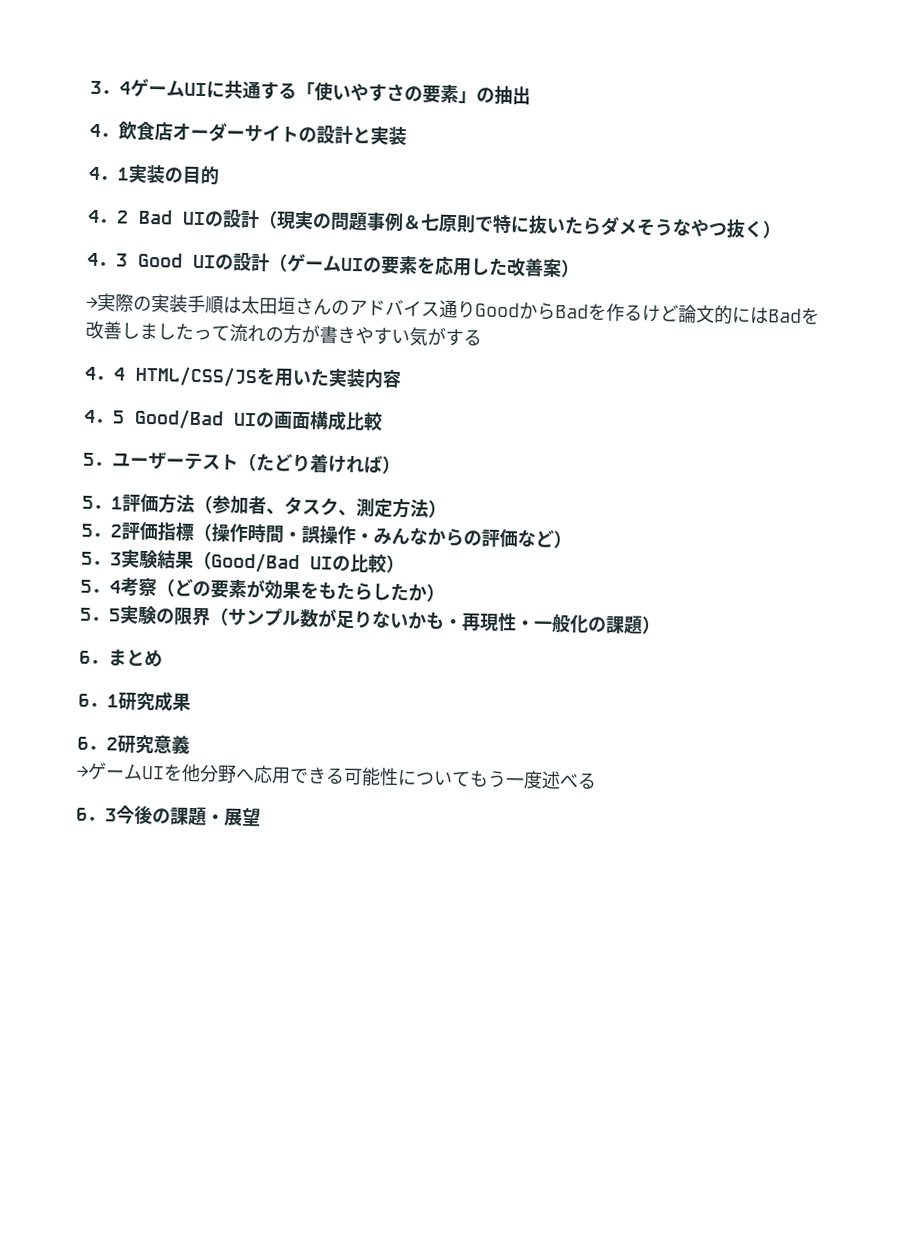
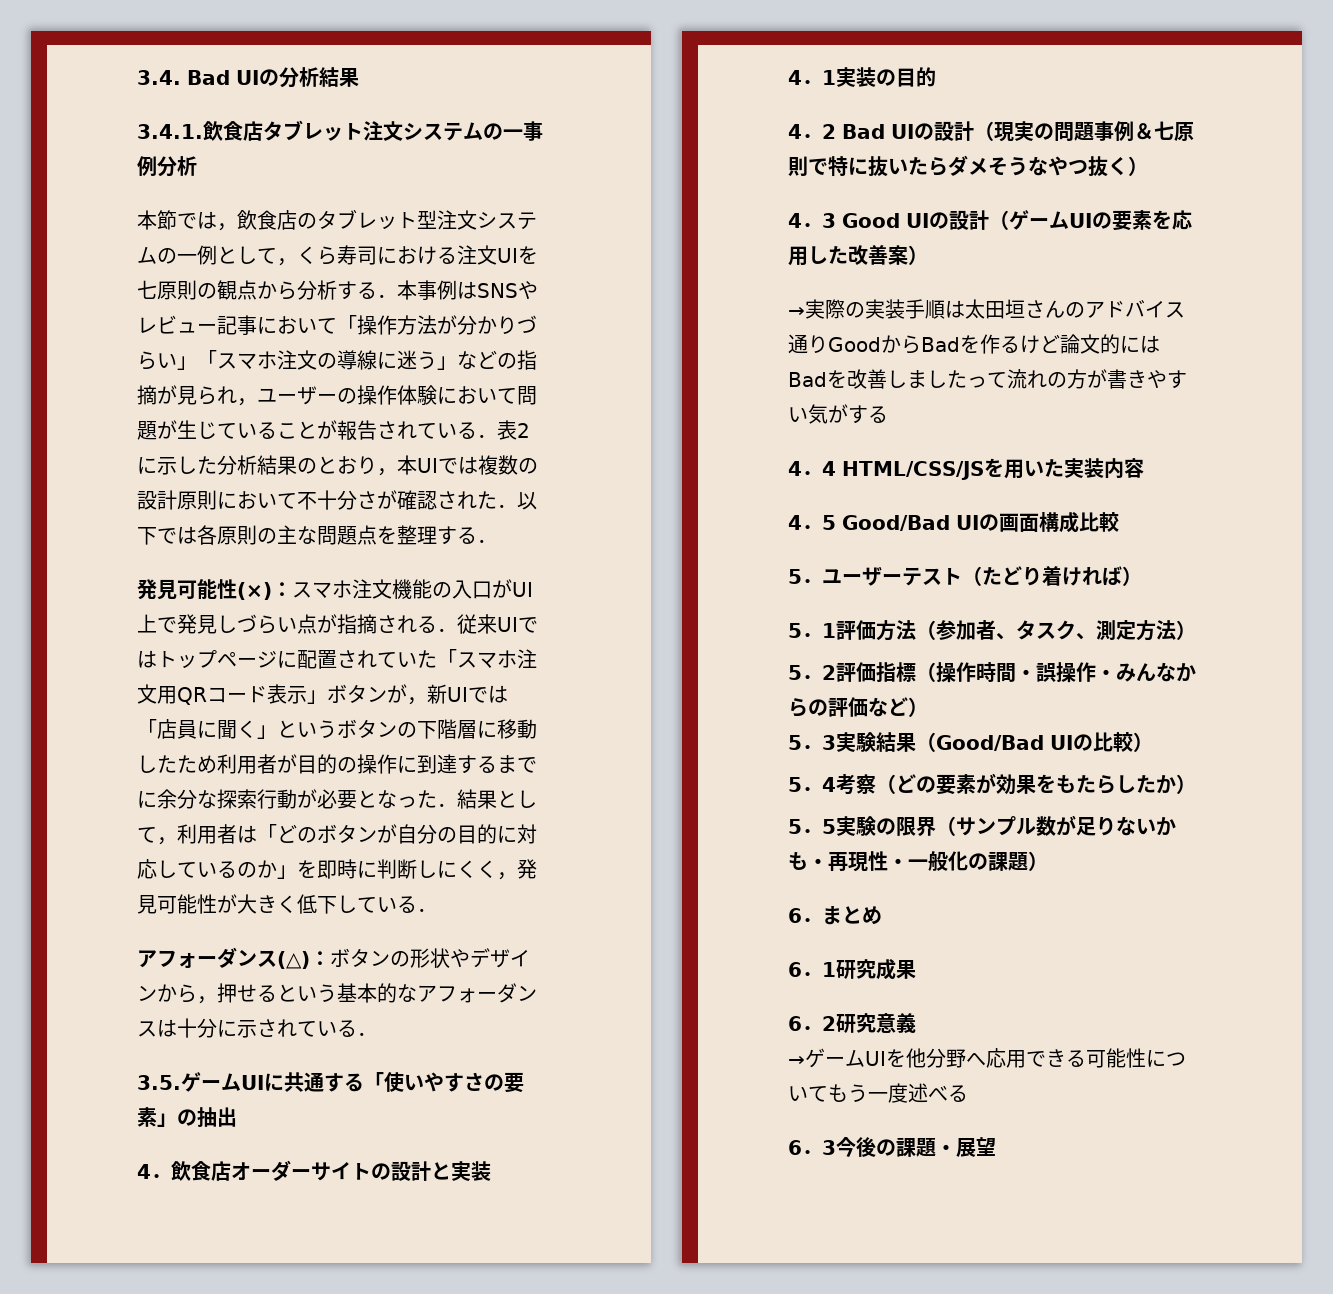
- 3．4ゲームUIに共通する「使いやすさの要素」の抽出
+ 3.4. Bad UIの分析結果
+ 3.4.1.飲食店タブレット注文システムの一事例分析
+ 本節では，飲食店のタブレット型注文システムの一例として，くら寿司における注文UIを七原則の観点から分析する．本事例はSNSやレビュー記事において「操作方法が分かりづらい」「スマホ注文の導線に迷う」などの指摘が見られ，ユーザーの操作体験において問題が生じていることが報告されている．表2に示した分析結果のとおり，本UIでは複数の設計原則において不十分さが確認された．以下では各原則の主な問題点を整理する．
+ 発見可能性(×)：スマホ注文機能の入口がUI上で発見しづらい点が指摘される．従来UIではトップページに配置されていた「スマホ注文用QRコード表示」ボタンが，新UIでは「店員に聞く」というボタンの下階層に移動したため利用者が目的の操作に到達するまでに余分な探索行動が必要となった．結果として，利用者は「どのボタンが自分の目的に対応しているのか」を即時に判断しにくく，発見可能性が大きく低下している．
+ アフォーダンス(△)：ボタンの形状やデザインから，押せるという基本的なアフォーダンスは十分に示されている．
+ 3.5.ゲームUIに共通する「使いやすさの要素」の抽出

